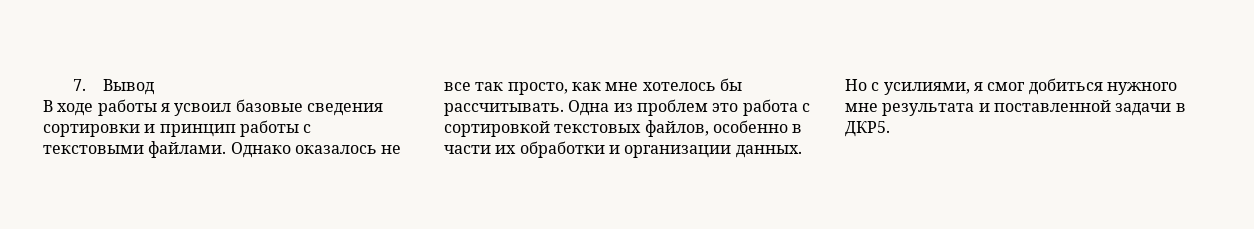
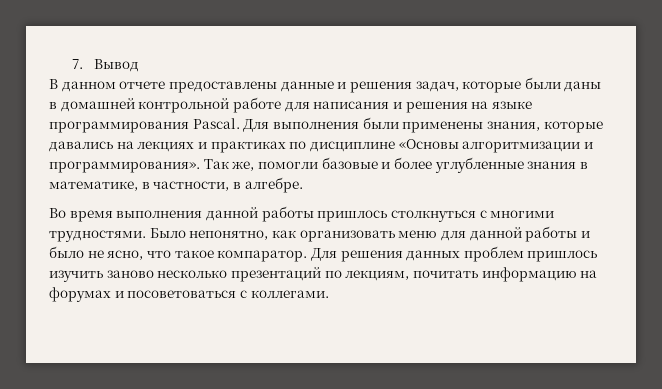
- В ходе работы я усвоил базовые сведения сортировки и принцип работы с текстовыми файлами. Однако оказалось не все так просто, как мне хотелось бы рассчитывать. Одна из проблем это работа с сортировкой текстовых файлов, особенно в части их обработки и организации данных. Но с усилиями, я смог добиться нужного мне результата и поставленной задачи в ДКР5.
+ В данном отчете предоставлены данные и решения задач, которые были даны в домашней контрольной работе для написания и решения на языке программирования Pascal. Для выполнения были применены знания, которые давались на лекциях и практиках по дисциплине «Основы алгоритмизации и программирования». Так же, помогли базовые и более углубленные знания в математике, в частности, в алгебре.
+ Во время выполнения данной работы пришлось столкнуться с многими трудностями. Было непонятно, как организовать меню для данной работы и было не ясно, что такое компаратор. Для решения данных проблем пришлось изучить заново несколько презентаций по лекциям, почитать информацию на форумах и посоветоваться с коллегами.

